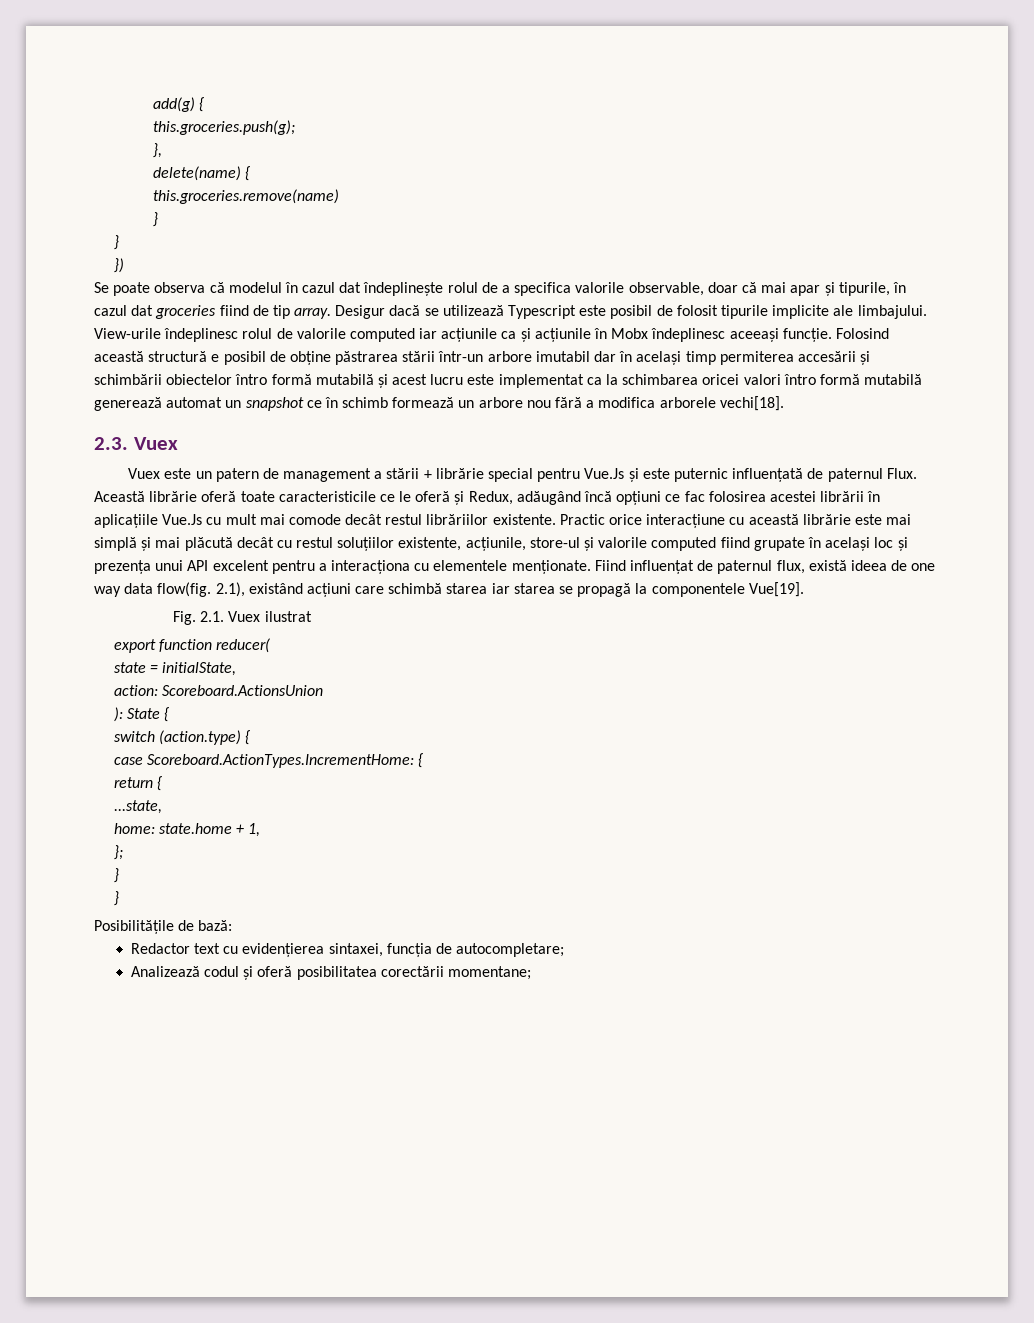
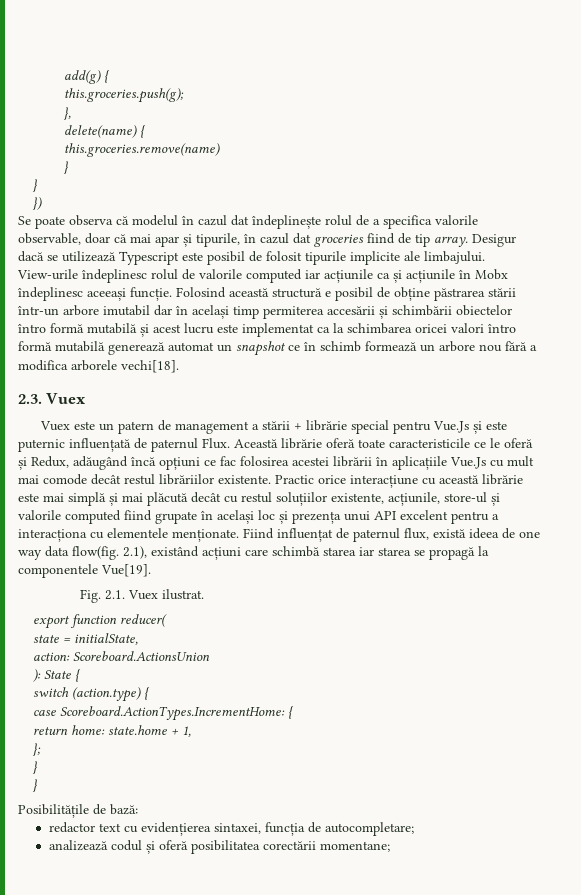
- Fig. 2.1. Vuex ilustrat
+ Fig. 2.1. Vuex ilustrat.
- return {
- ...state,
- home: state.home + 1,
+ return home: state.home + 1,
- Redactor text cu evidențierea sintaxei, funcția de autocompletare;
+ redactor text cu evidențierea sintaxei, funcția de autocompletare;
- Analizează codul și oferă posibilitatea corectării momentane;
+ analizează codul și oferă posibilitatea corectării momentane;

